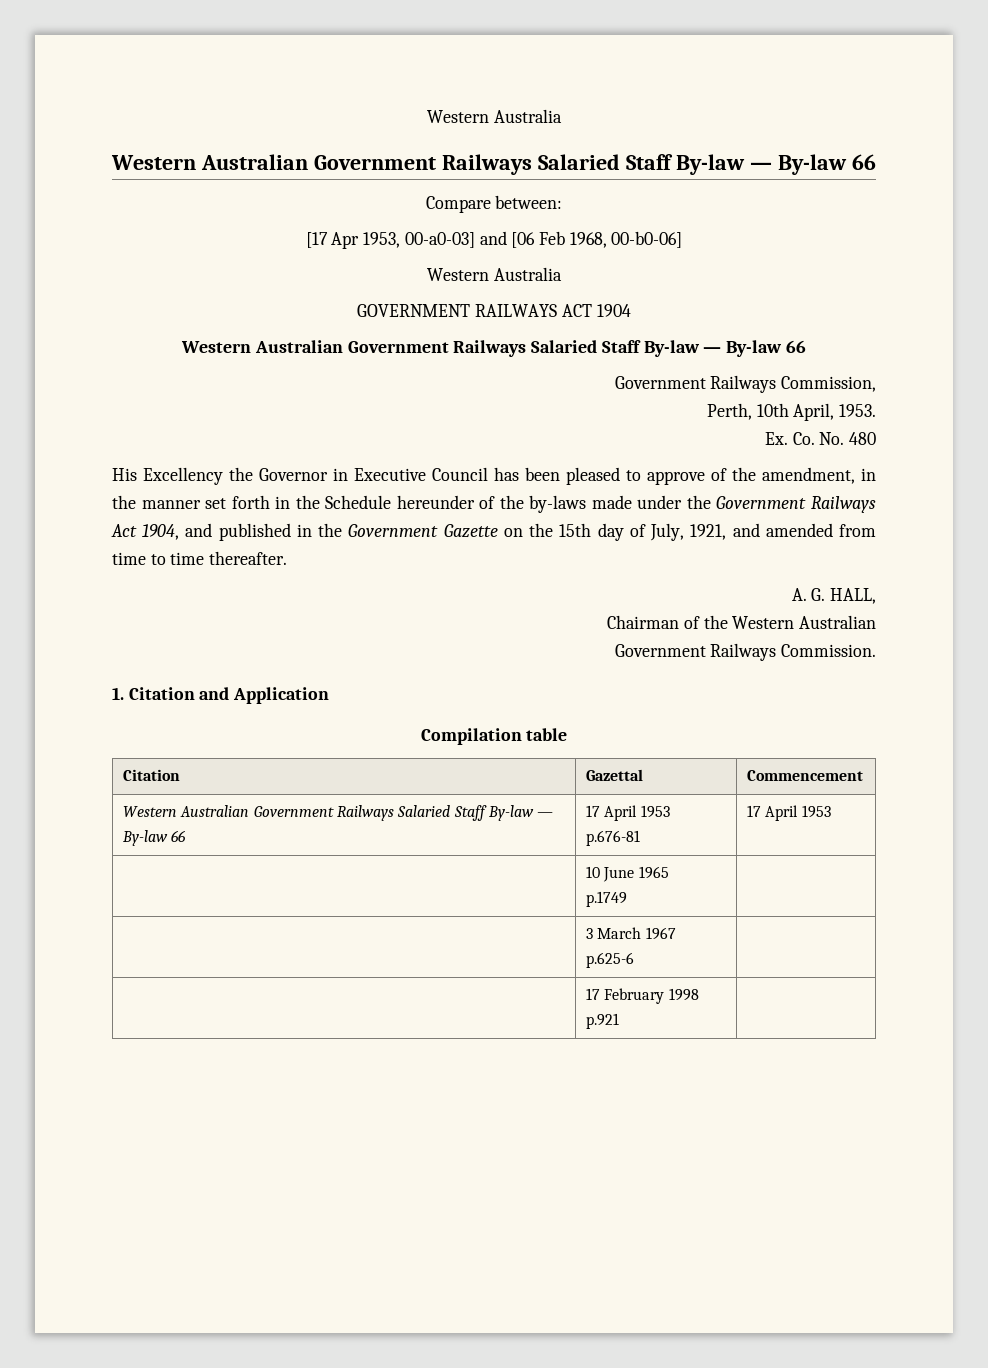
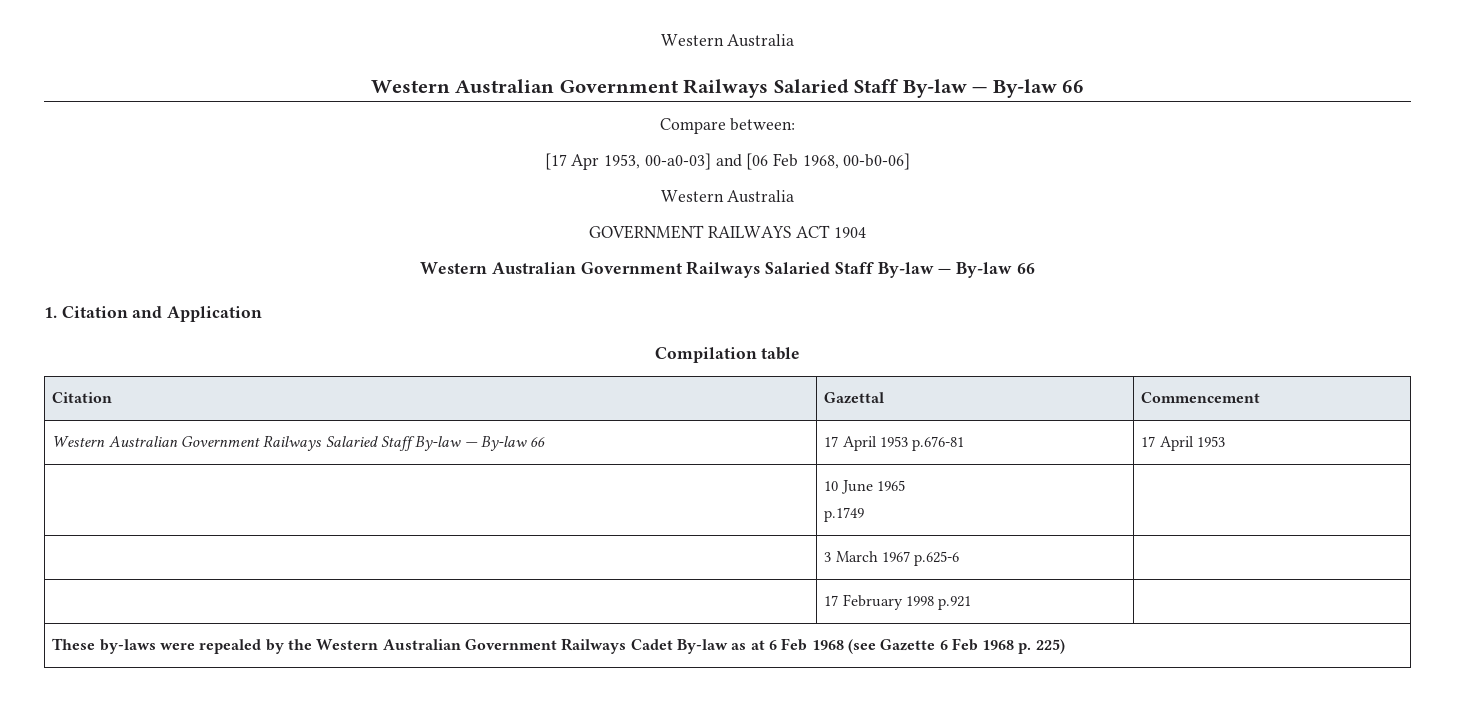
- Government Railways Commission,
- Perth, 10th April, 1953.
- Ex. Co. No. 480
- His Excellency the Governor in Executive Council has been pleased to approve of the amendment, in the manner set forth in the Schedule hereunder of the by-laws made under the Government Railways Act 1904, and published in the Government Gazette on the 15th day of July, 1921, and amended from time to time thereafter.
- A. G. HALL,
- Chairman of the Western Australian
- Government Railways Commission.
+ These by-laws were repealed by the Western Australian Government Railways Cadet By-law as at 6 Feb 1968 (see Gazette 6 Feb 1968 p. 225)

